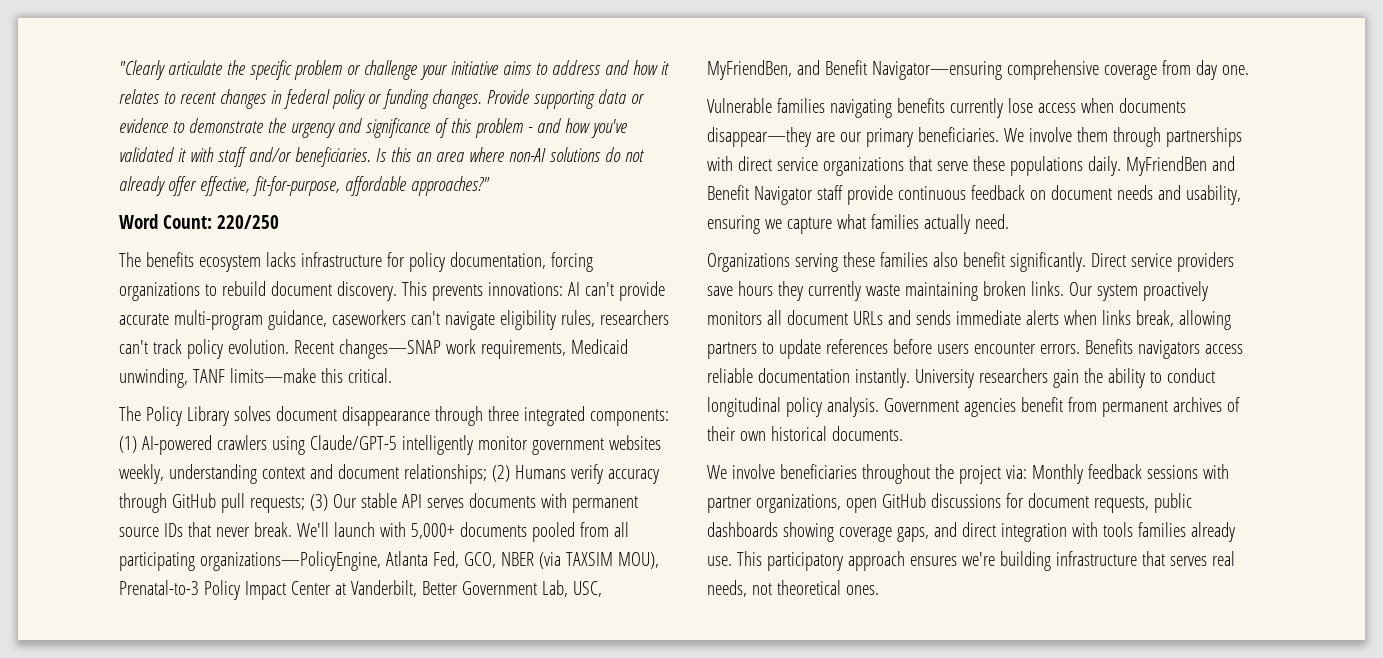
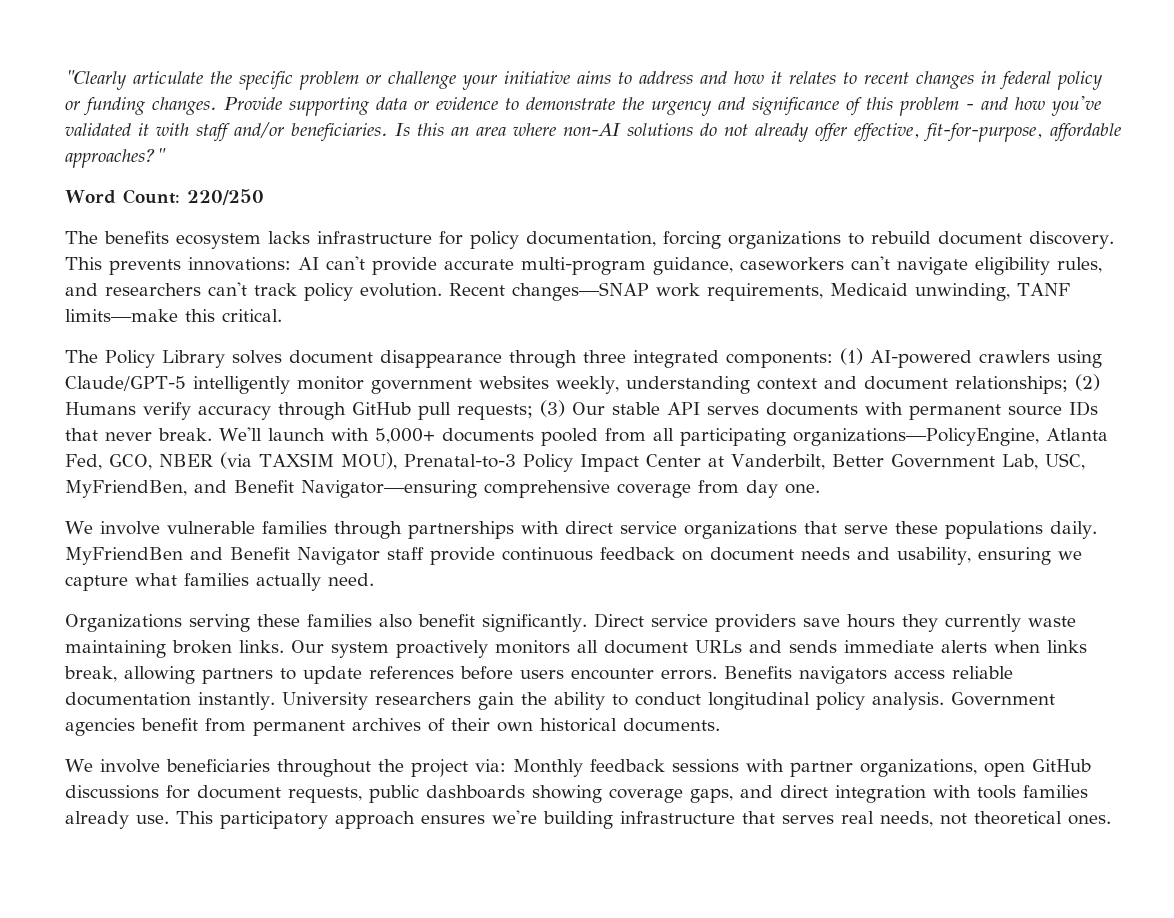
- This prevents innovations: AI can't provide accurate multi-program guidance, caseworkers can't navigate eligibility rules, researchers can't track policy evolution.
+ This prevents innovations: AI can't provide accurate multi-program guidance, caseworkers can't navigate eligibility rules, and researchers can't track policy evolution.
- Vulnerable families navigating benefits currently lose access when documents disappear—they are our primary beneficiaries. We involve them through partnerships with direct service organizations that serve these populations daily.
+ We involve vulnerable families through partnerships with direct service organizations that serve these populations daily.

